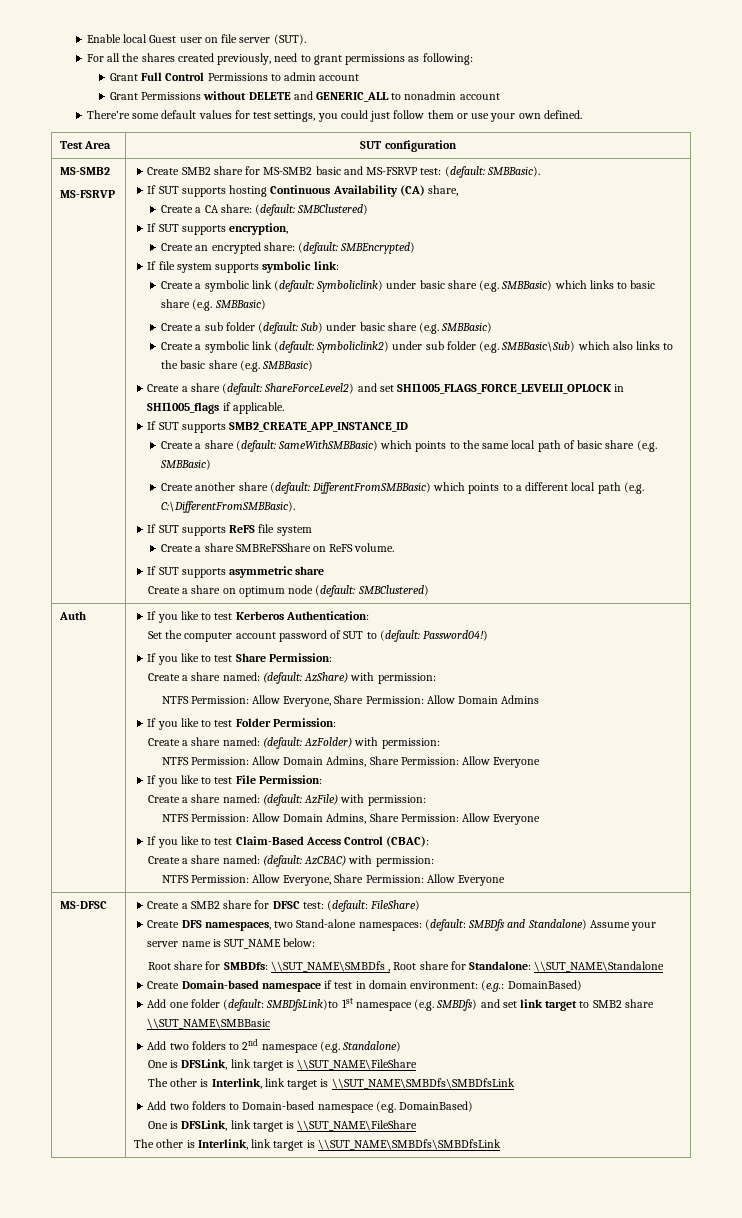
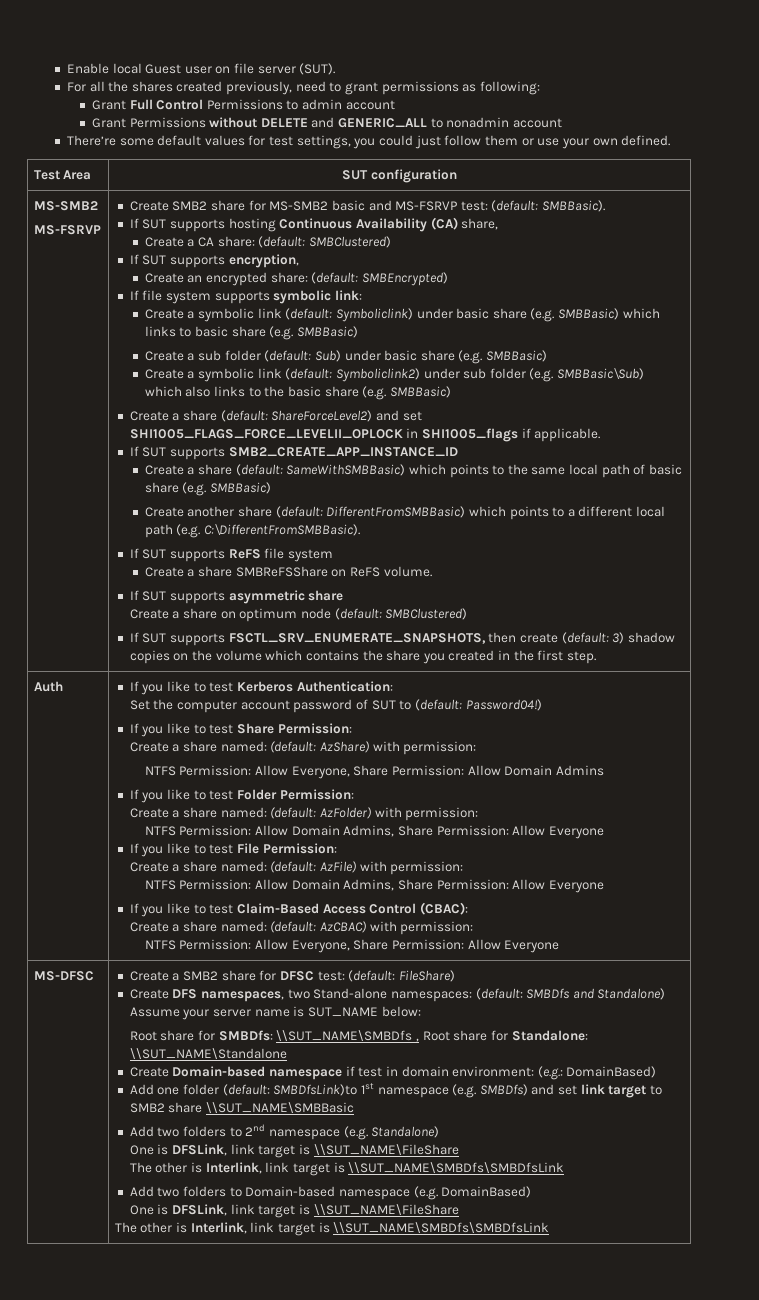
+ If SUT supports FSCTL_SRV_ENUMERATE_SNAPSHOTS, then create (default: 3) shadow copies on the volume which contains the share you created in the first step.

